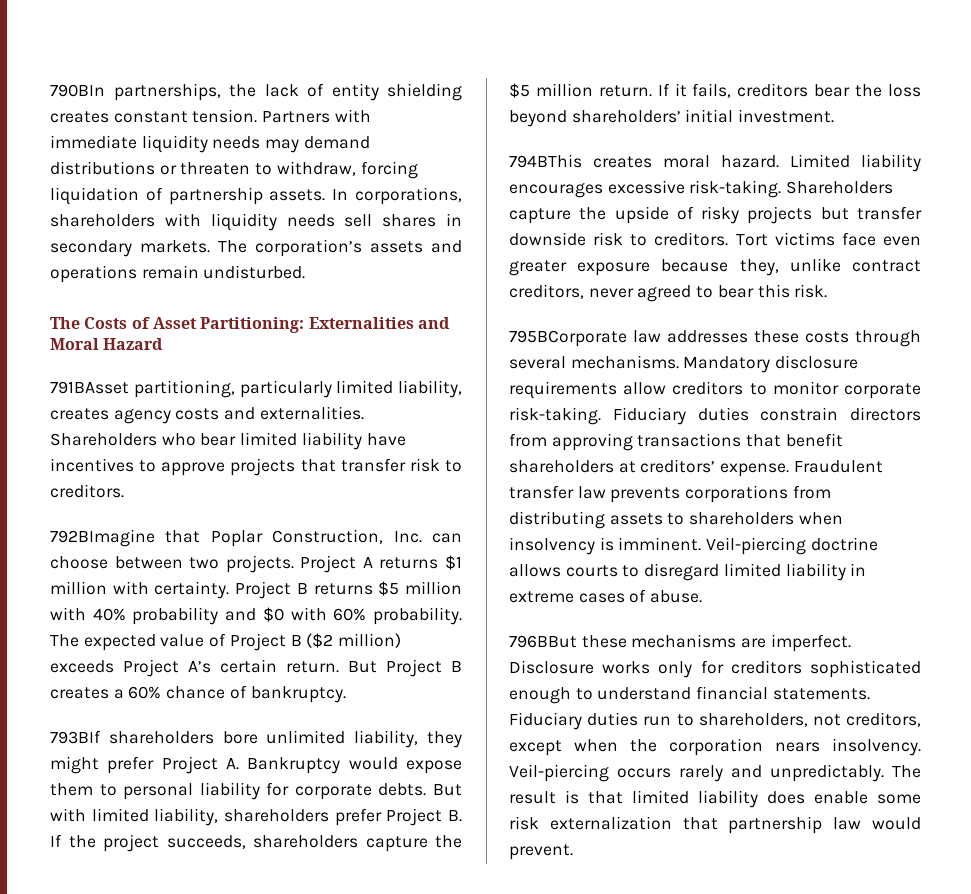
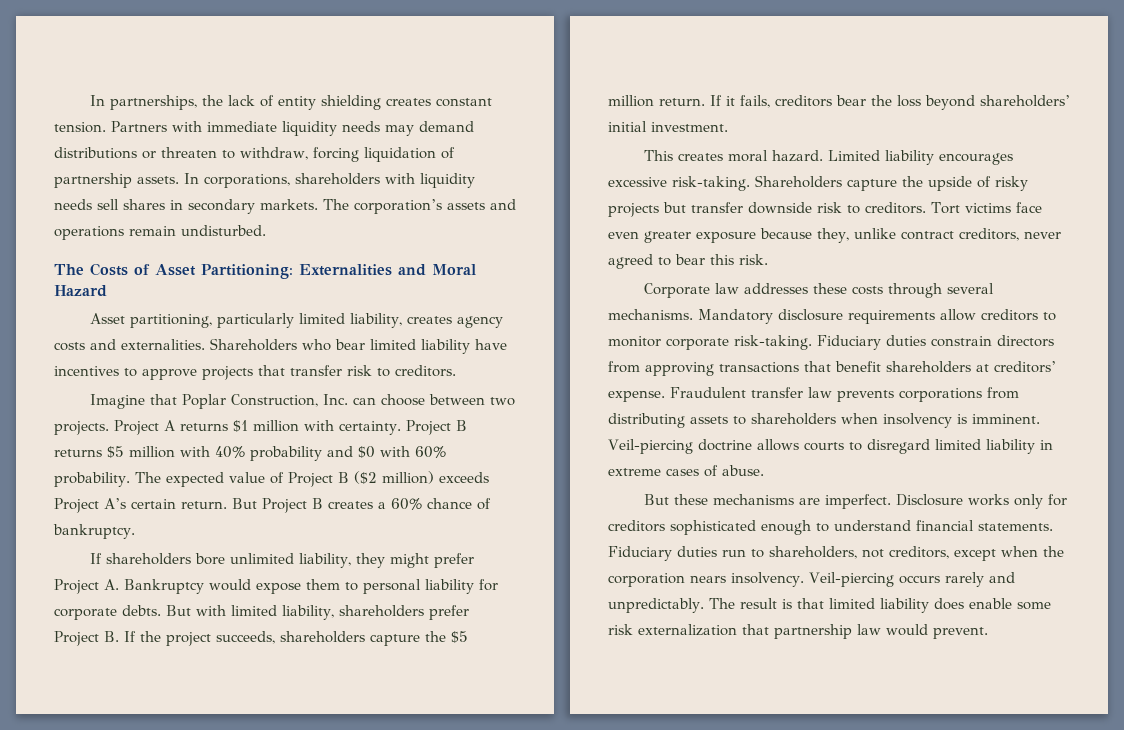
- 790BIn partnerships, the lack of entity shielding creates constant tension.
+ In partnerships, the lack of entity shielding creates constant tension.
- 791BAsset partitioning, particularly limited liability, creates agency costs and externalities.
+ Asset partitioning, particularly limited liability, creates agency costs and externalities.
- 792BImagine that Poplar Construction, Inc. can choose between two projects.
+ Imagine that Poplar Construction, Inc. can choose between two projects.
- 793BIf shareholders bore unlimited liability, they might prefer Project A. Bankruptcy would expose them to personal liability for corporate debts.
+ If shareholders bore unlimited liability, they might prefer Project A. Bankruptcy would expose them to personal liability for corporate debts.
- 794BThis creates moral hazard.
+ This creates moral hazard.
- 795BCorporate law addresses these costs through several mechanisms.
+ Corporate law addresses these costs through several mechanisms.
- 796BBut these mechanisms are imperfect.
+ But these mechanisms are imperfect.

